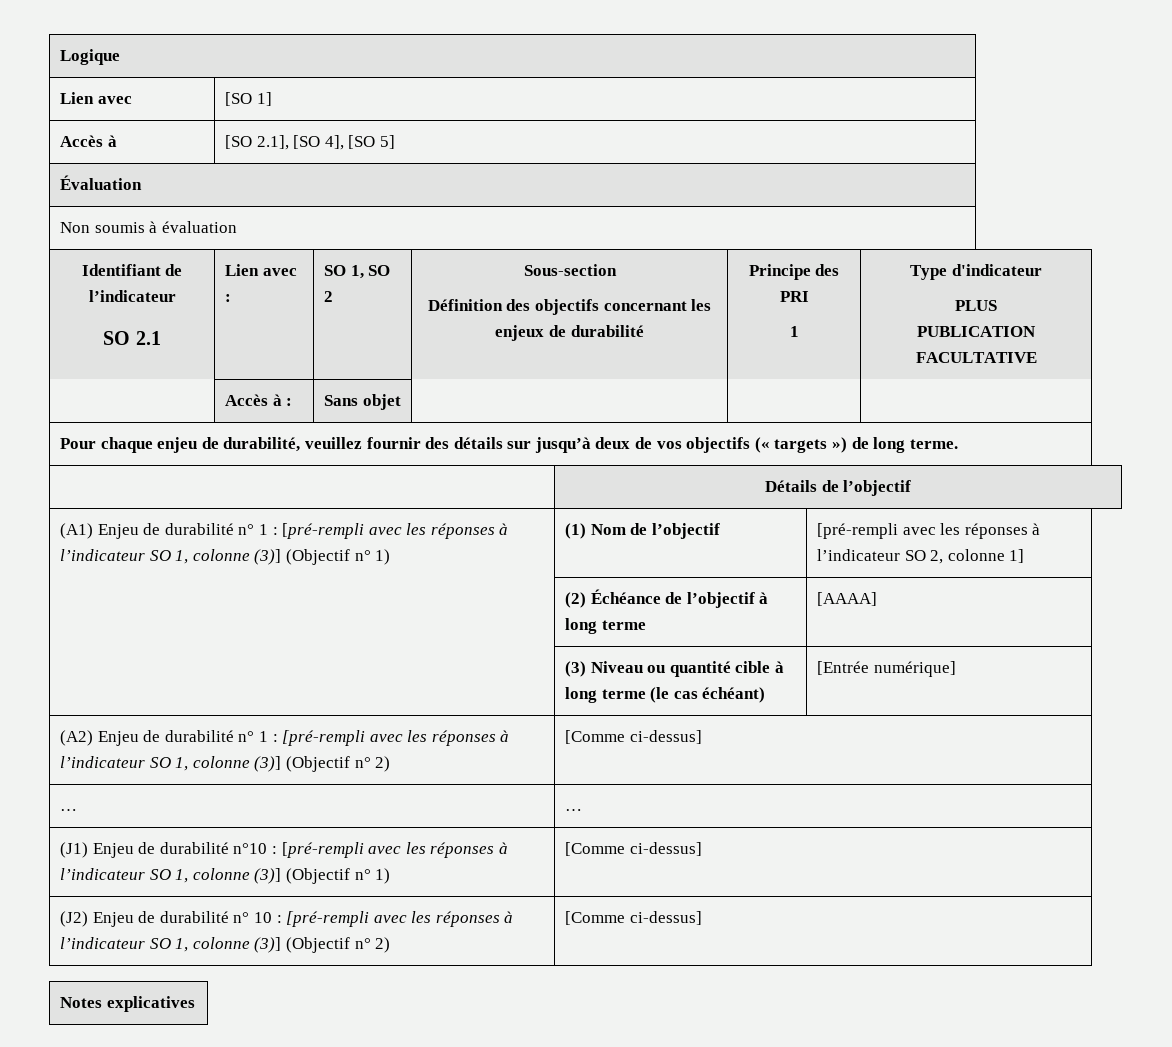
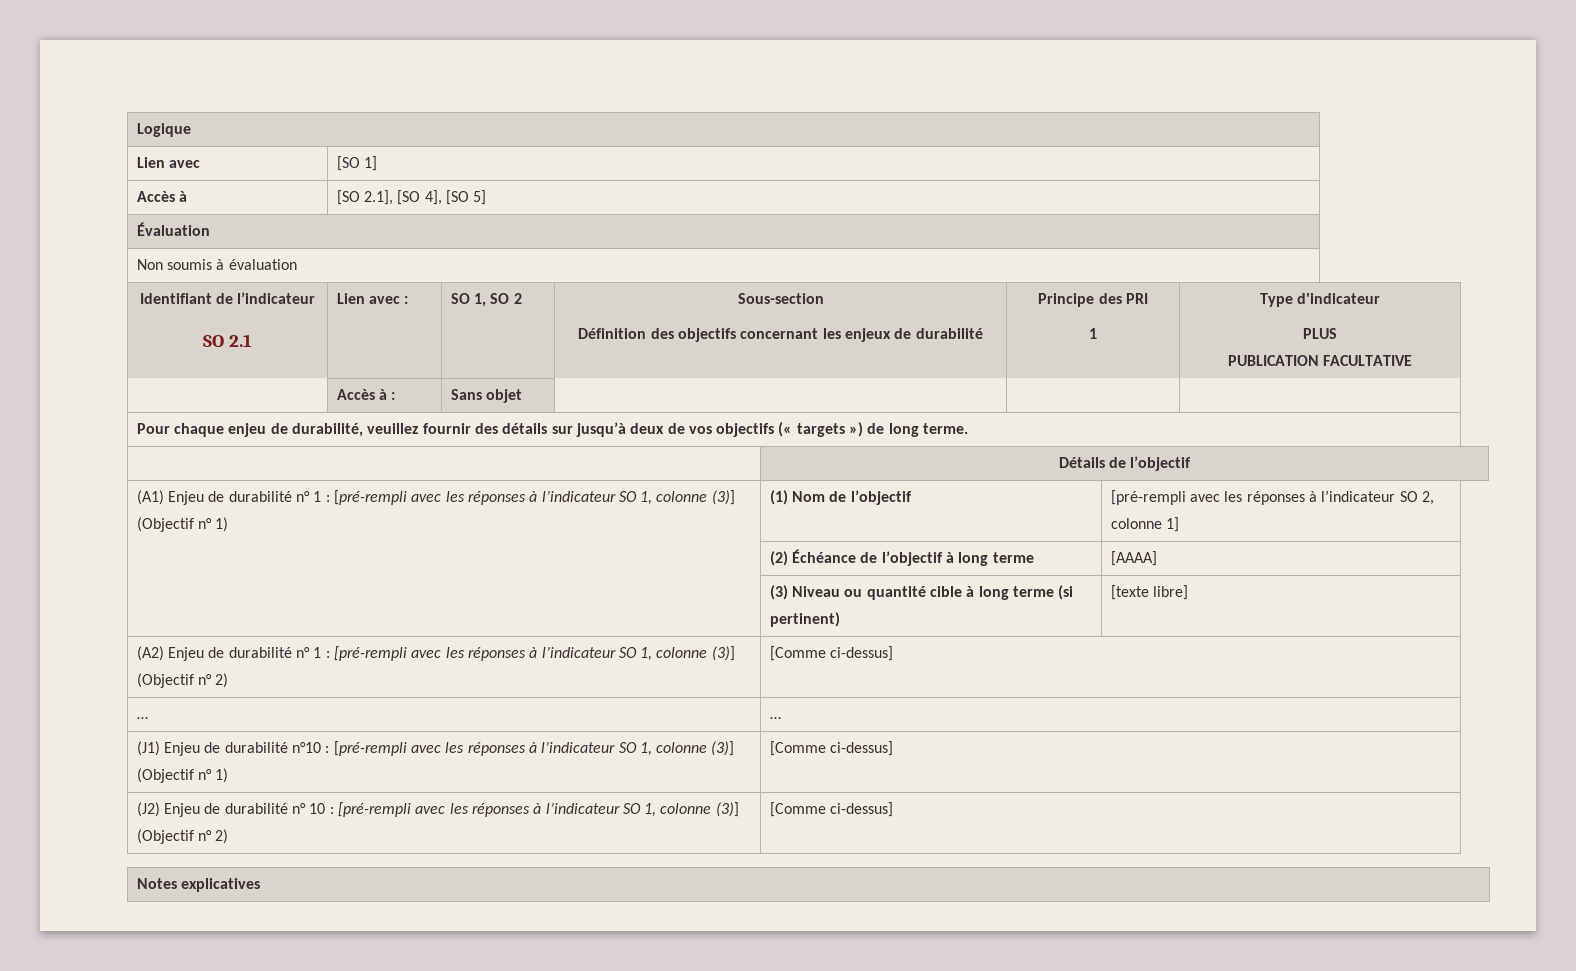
- | (3) Niveau ou quantité cible à long terme (le cas échéant) | [Entrée numérique]
+ | (3) Niveau ou quantité cible à long terme (si pertinent) | [texte libre]

